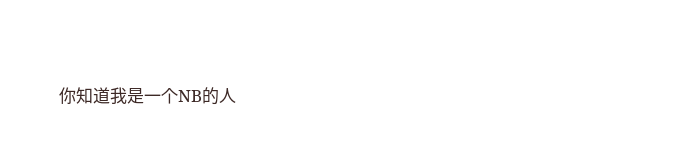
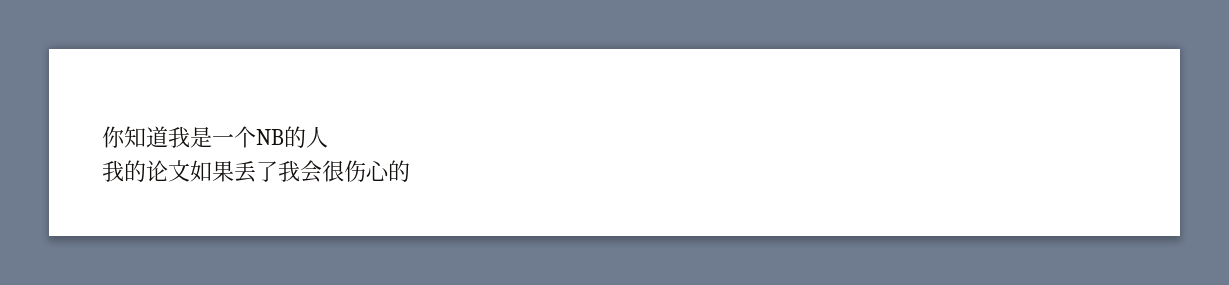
+ 我的论文如果丢了我会很伤心的

